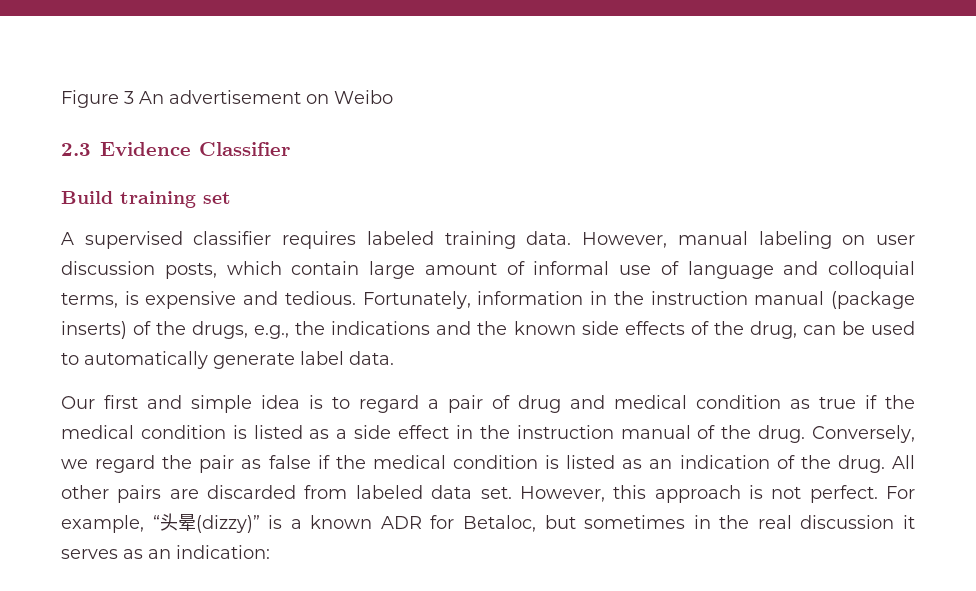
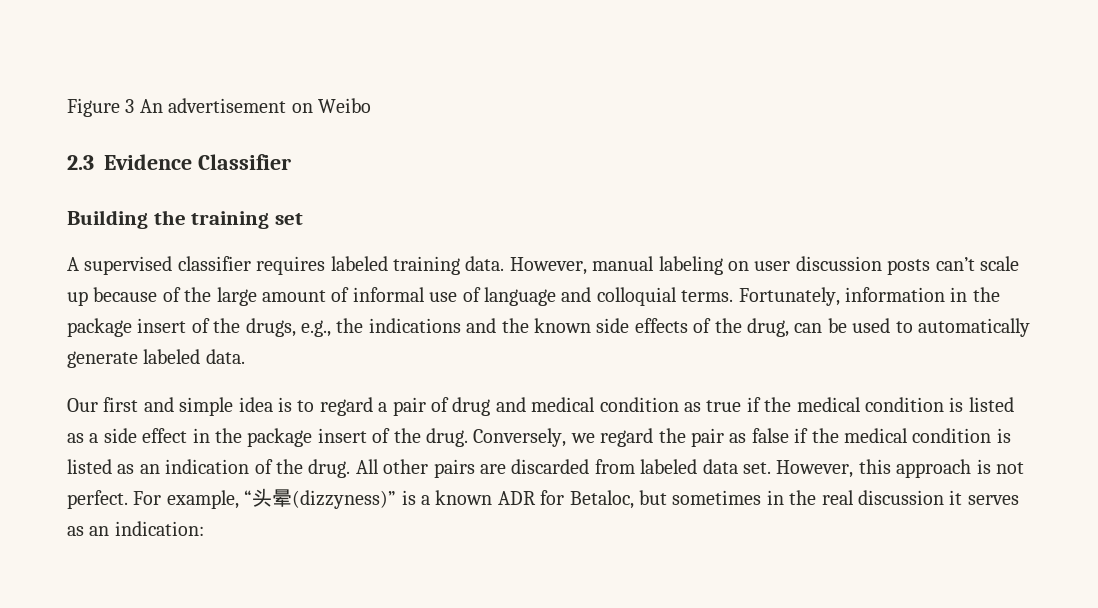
- Build training set
+ Building the training set
- However, manual labeling on user discussion posts, which contain large amount of informal use of language and colloquial terms, is expensive and tedious. Fortunately, information in the instruction manual (package inserts) of the drugs, e.g., the indications and the known side effects of the drug, can be used to automatically generate label data.
+ However, manual labeling on user discussion posts can’t scale up because of the large amount of informal use of language and colloquial terms. Fortunately, information in the package insert of the drugs, e.g., the indications and the known side effects of the drug, can be used to automatically generate labeled data.
- Our first and simple idea is to regard a pair of drug and medical condition as true if the medical condition is listed as a side effect in the instruction manual of the drug.
+ Our first and simple idea is to regard a pair of drug and medical condition as true if the medical condition is listed as a side effect in the package insert of the drug.
- For example, “头晕(dizzy)” is a known ADR for Betaloc, but sometimes in the real discussion it serves as an indication:
+ For example, “头晕(dizzyness)” is a known ADR for Betaloc, but sometimes in the real discussion it serves as an indication:

